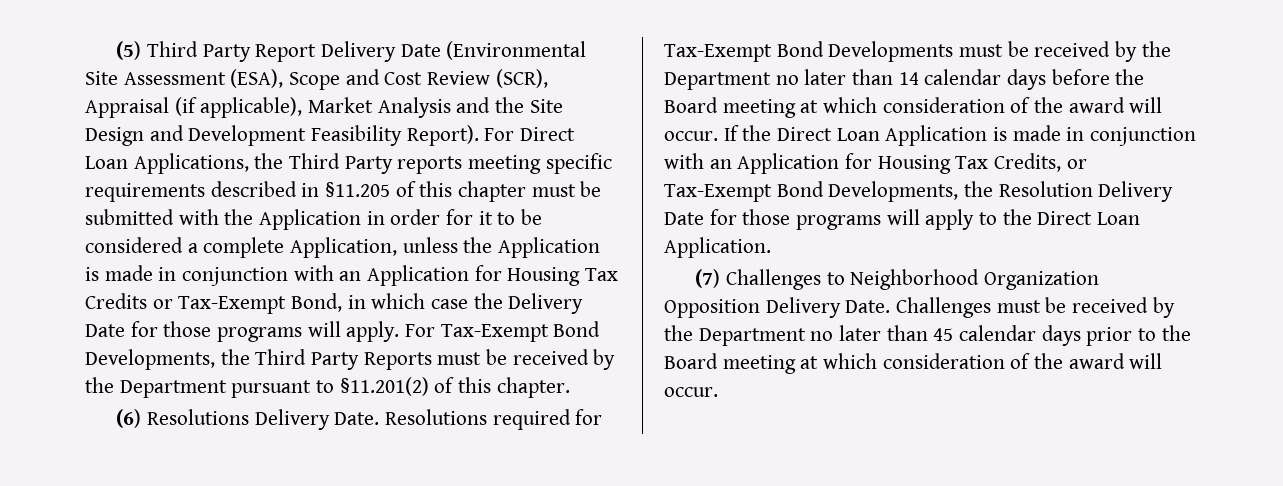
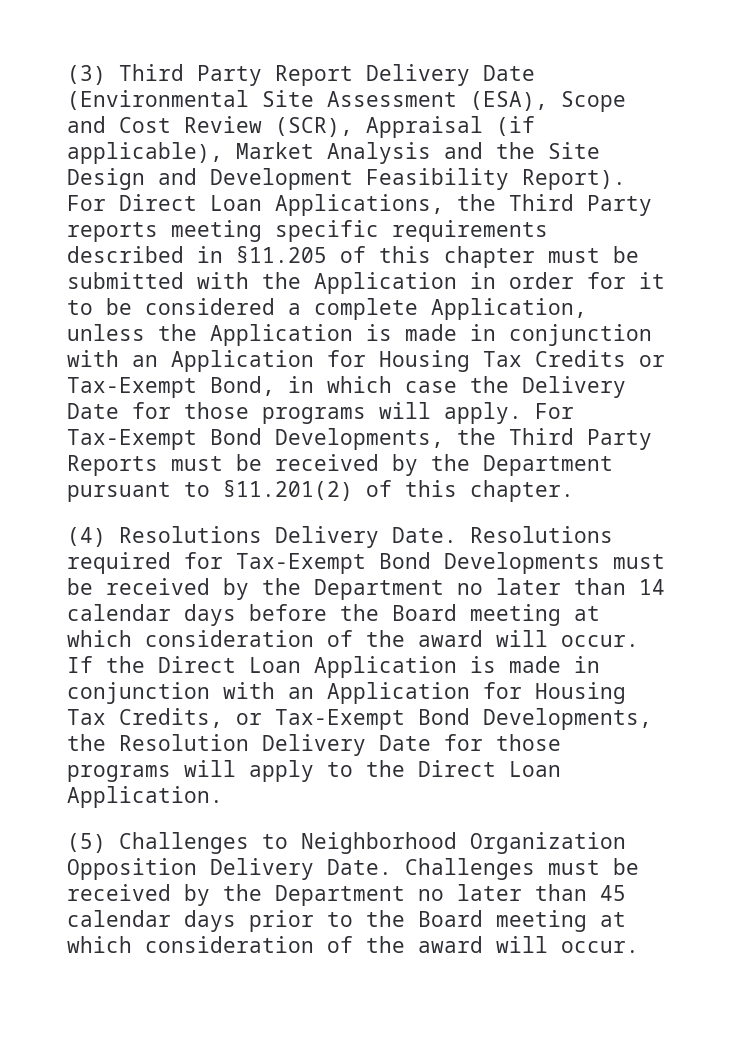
- (5) Third Party Report Delivery Date (Environmental Site Assessment (ESA), Scope and Cost Review (SCR), Appraisal (if applicable), Market Analysis and the Site Design and Development Feasibility Report).
+ (3) Third Party Report Delivery Date (Environmental Site Assessment (ESA), Scope and Cost Review (SCR), Appraisal (if applicable), Market Analysis and the Site Design and Development Feasibility Report).
- (6) Resolutions Delivery Date.
+ (4) Resolutions Delivery Date.
- (7) Challenges to Neighborhood Organization Opposition Delivery Date.
+ (5) Challenges to Neighborhood Organization Opposition Delivery Date.

